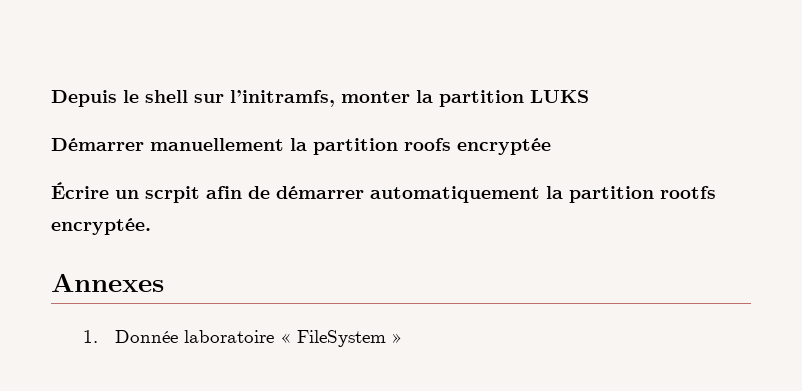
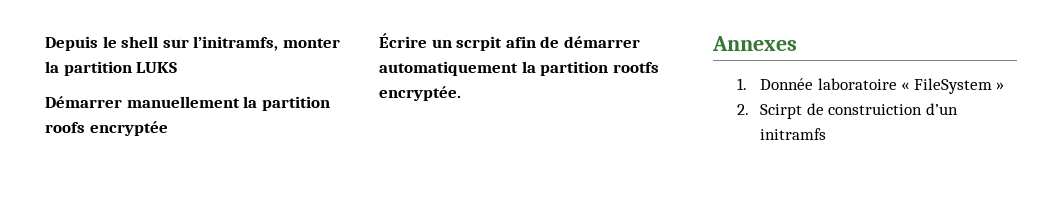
+ 2. Scirpt de construiction d’un initramfs

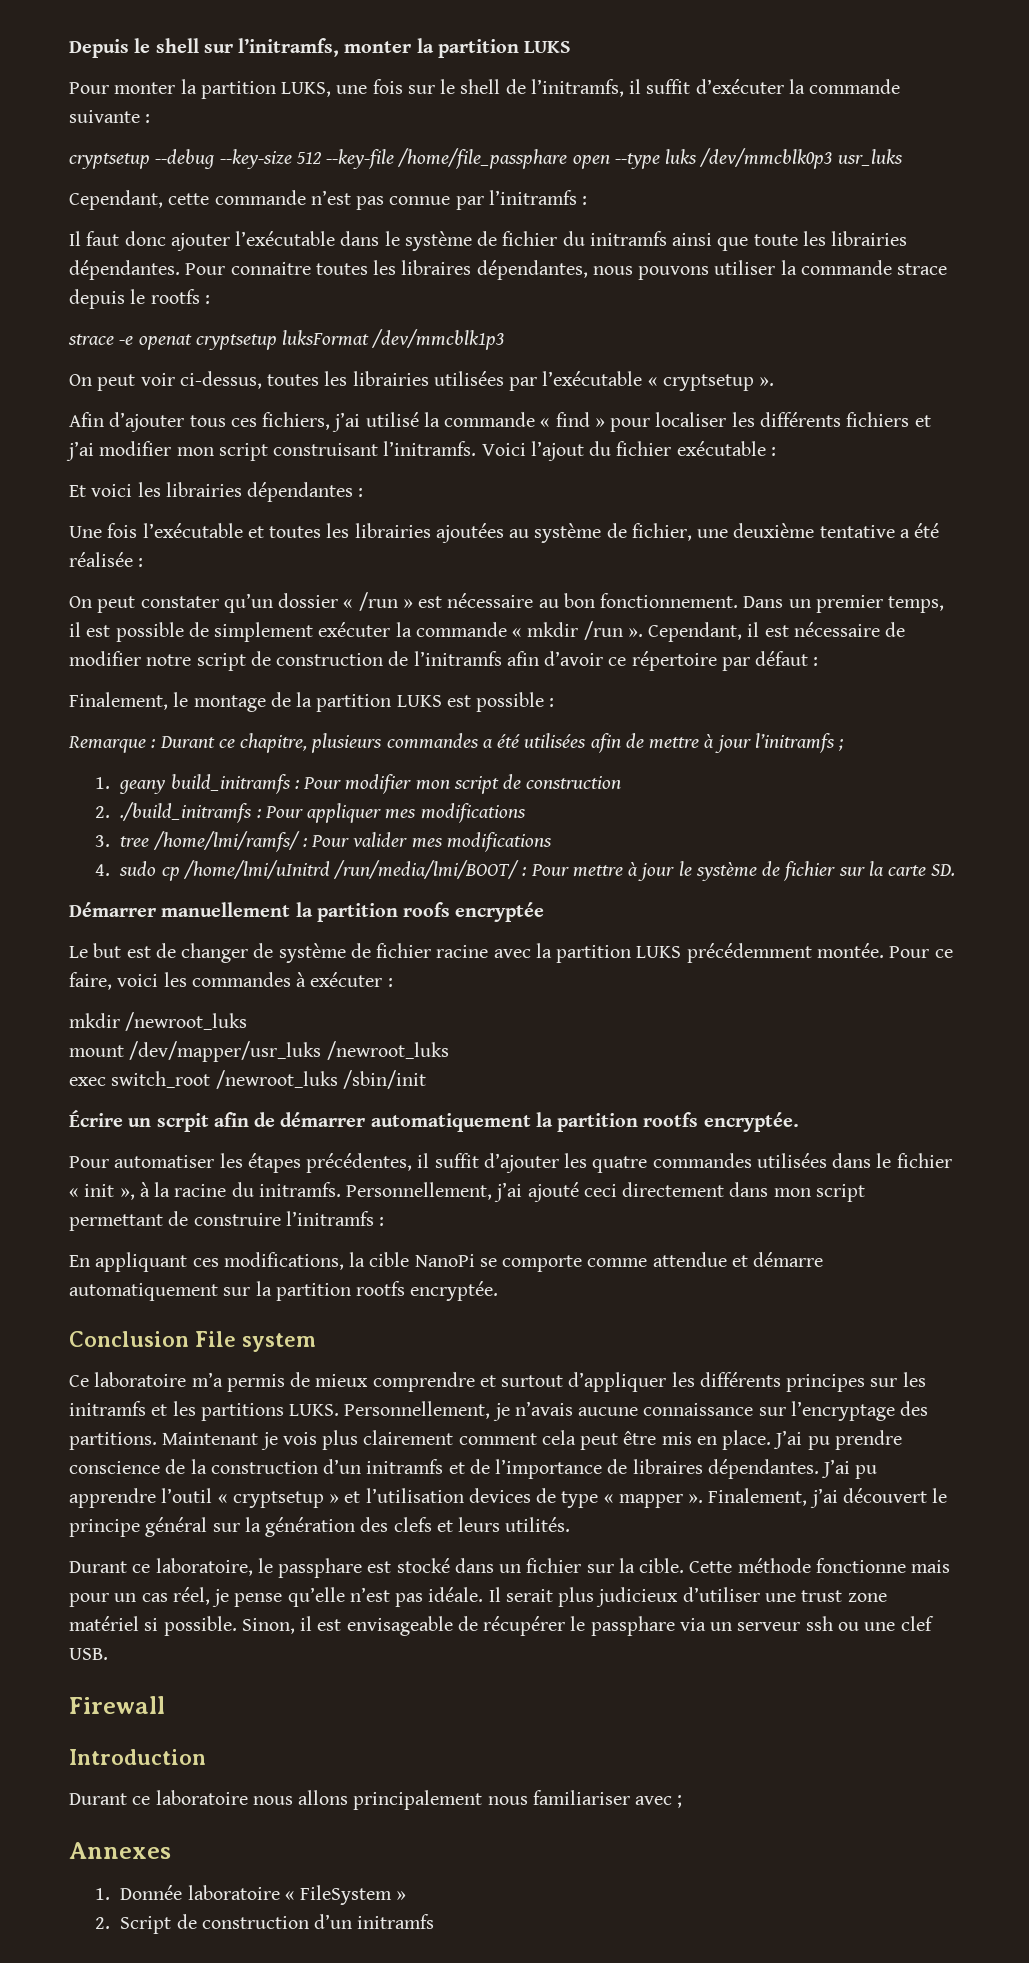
+ Pour monter la partition LUKS, une fois sur le shell de l’initramfs, il suffit d’exécuter la commande suivante :
+ cryptsetup --debug --key-size 512 --key-file /home/file_passphare open --type luks /dev/mmcblk0p3 usr_luks
+ Cependant, cette commande n’est pas connue par l’initramfs :
+ Il faut donc ajouter l’exécutable dans le système de fichier du initramfs ainsi que toute les librairies dépendantes. Pour connaitre toutes les libraires dépendantes, nous pouvons utiliser la commande strace depuis le rootfs :
+ strace -e openat cryptsetup luksFormat /dev/mmcblk1p3
+ On peut voir ci-dessus, toutes les librairies utilisées par l’exécutable « cryptsetup ».
+ Afin d’ajouter tous ces fichiers, j’ai utilisé la commande « find » pour localiser les différents fichiers et j’ai modifier mon script construisant l’initramfs. Voici l’ajout du fichier exécutable :
+ Et voici les librairies dépendantes :
+ Une fois l’exécutable et toutes les librairies ajoutées au système de fichier, une deuxième tentative a été réalisée :
+ On peut constater qu’un dossier « /run » est nécessaire au bon fonctionnement. Dans un premier temps, il est possible de simplement exécuter la commande « mkdir /run ». Cependant, il est nécessaire de modifier notre script de construction de l’initramfs afin d’avoir ce répertoire par défaut :
+ Finalement, le montage de la partition LUKS est possible :
+ Remarque : Durant ce chapitre, plusieurs commandes a été utilisées afin de mettre à jour l’initramfs ;
+ 1. geany build_initramfs : Pour modifier mon script de construction
+ 2. ./build_initramfs : Pour appliquer mes modifications
+ 3. tree /home/lmi/ramfs/ : Pour valider mes modifications
+ 4. sudo cp /home/lmi/uInitrd /run/media/lmi/BOOT/ : Pour mettre à jour le système de fichier sur la carte SD.
+ Le but est de changer de système de fichier racine avec la partition LUKS précédemment montée. Pour ce faire, voici les commandes à exécuter :
+ mkdir /newroot_luks
+ mount /dev/mapper/usr_luks /newroot_luks
+ exec switch_root /newroot_luks /sbin/init
+ Pour automatiser les étapes précédentes, il suffit d’ajouter les quatre commandes utilisées dans le fichier « init », à la racine du initramfs. Personnellement, j’ai ajouté ceci directement dans mon script permettant de construire l’initramfs :
+ En appliquant ces modifications, la cible NanoPi se comporte comme attendue et démarre automatiquement sur la partition rootfs encryptée.
+ Conclusion File system
+ Ce laboratoire m’a permis de mieux comprendre et surtout d’appliquer les différents principes sur les initramfs et les partitions LUKS. Personnellement, je n’avais aucune connaissance sur l’encryptage des partitions. Maintenant je vois plus clairement comment cela peut être mis en place. J’ai pu prendre conscience de la construction d’un initramfs et de l’importance de libraires dépendantes. J’ai pu apprendre l’outil « cryptsetup » et l’utilisation devices de type « mapper ». Finalement, j’ai découvert le principe général sur la génération des clefs et leurs utilités.
+ Durant ce laboratoire, le passphare est stocké dans un fichier sur la cible. Cette méthode fonctionne mais pour un cas réel, je pense qu’elle n’est pas idéale. Il serait plus judicieux d’utiliser une trust zone matériel si possible. Sinon, il est envisageable de récupérer le passphare via un serveur ssh ou une clef USB.
+ Firewall
+ Introduction
+ Durant ce laboratoire nous allons principalement nous familiariser avec ;
- 2. Scirpt de construiction d’un initramfs
+ 2. Script de construction d’un initramfs

